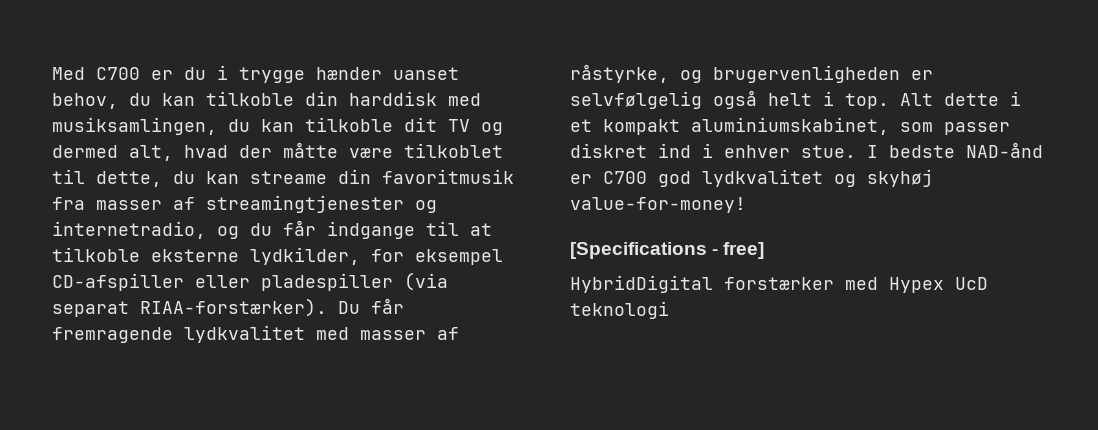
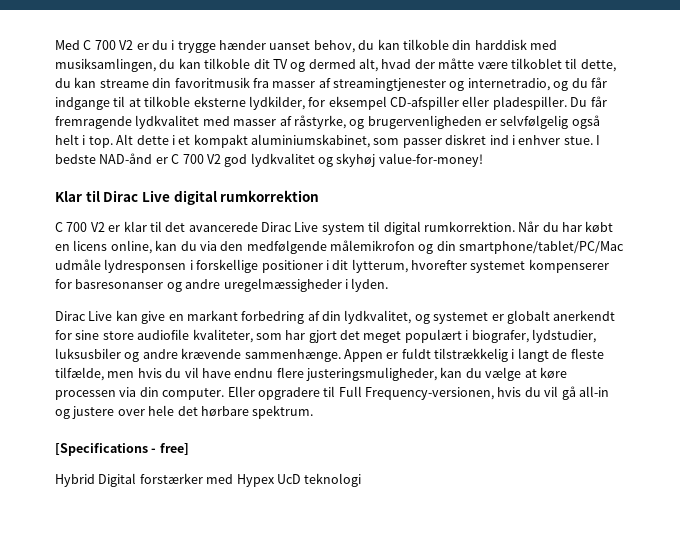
- Med C700 er du i trygge hænder uanset behov, du kan tilkoble din harddisk med musiksamlingen, du kan tilkoble dit TV og dermed alt, hvad der måtte være tilkoblet til dette, du kan streame din favoritmusik fra masser af streamingtjenester og internetradio, og du får indgange til at tilkoble eksterne lydkilder, for eksempel CD-afspiller eller pladespiller (via separat RIAA-forstærker).
+ Med C 700 V2 er du i trygge hænder uanset behov, du kan tilkoble din harddisk med musiksamlingen, du kan tilkoble dit TV og dermed alt, hvad der måtte være tilkoblet til dette, du kan streame din favoritmusik fra masser af streamingtjenester og internetradio, og du får indgange til at tilkoble eksterne lydkilder, for eksempel CD-afspiller eller pladespiller.
- I bedste NAD-ånd er C700 god lydkvalitet og skyhøj value-for-money!
+ I bedste NAD-ånd er C 700 V2 god lydkvalitet og skyhøj value-for-money!
+ Klar til Dirac Live digital rumkorrektion
+ C 700 V2 er klar til det avancerede Dirac Live system til digital rumkorrektion. Når du har købt en licens online, kan du via den medfølgende målemikrofon og din smartphone/tablet/PC/Mac udmåle lydresponsen i forskellige positioner i dit lytterum, hvorefter systemet kompenserer for basresonanser og andre uregelmæssigheder i lyden.
+ Dirac Live kan give en markant forbedring af din lydkvalitet, og systemet er globalt anerkendt for sine store audiofile kvaliteter, som har gjort det meget populært i biografer, lydstudier, luksusbiler og andre krævende sammenhænge. Appen er fuldt tilstrækkelig i langt de fleste tilfælde, men hvis du vil have endnu flere justeringsmuligheder, kan du vælge at køre processen via din computer. Eller opgradere til Full Frequency-versionen, hvis du vil gå all-in og justere over hele det hørbare spektrum.
- HybridDigital forstærker med Hypex UcD teknologi
+ Hybrid Digital forstærker med Hypex UcD teknologi

